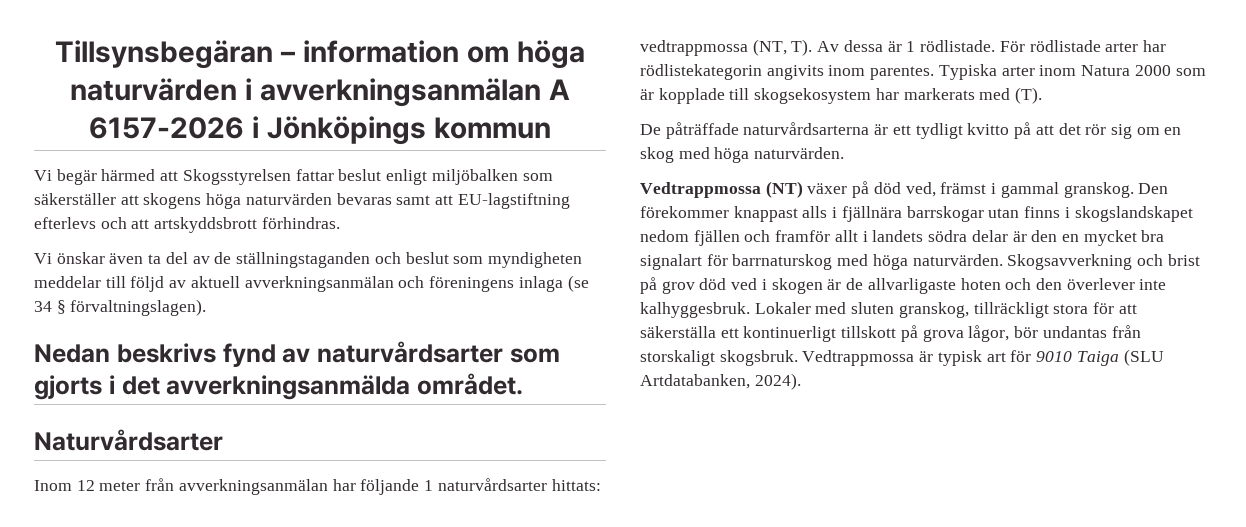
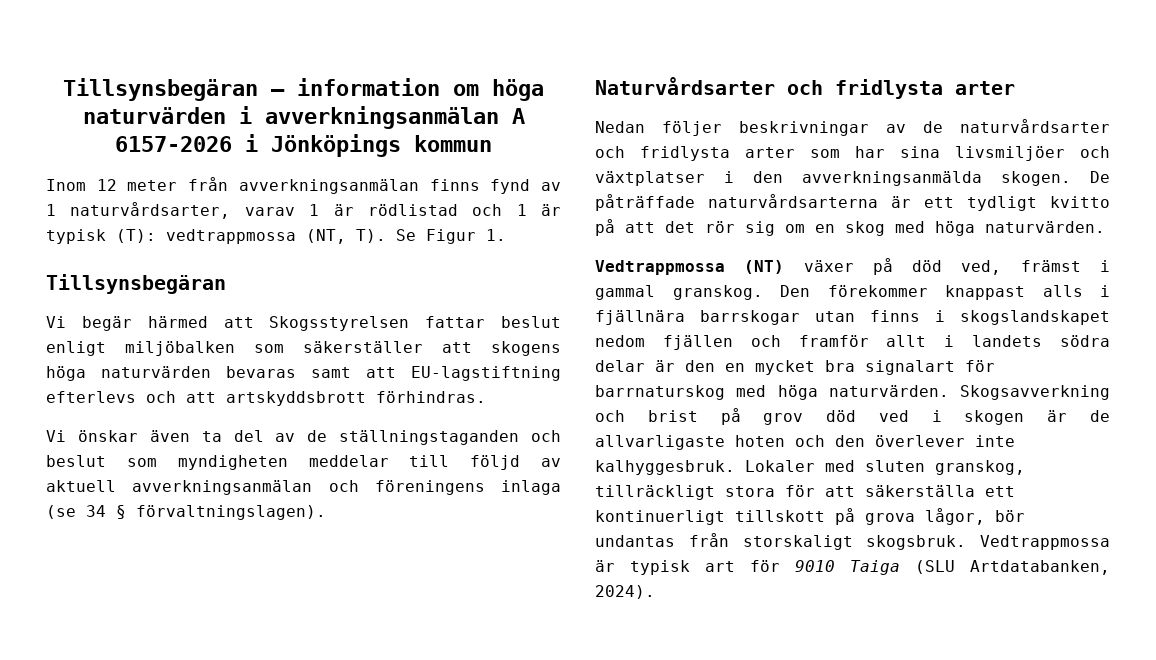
+ Inom 12 meter från avverkningsanmälan finns fynd av 1 naturvårdsarter, varav 1 är rödlistad och 1 är typisk (T): vedtrappmossa (NT, T). Se Figur 1.
+ Tillsynsbegäran
- Nedan beskrivs fynd av naturvårdsarter som gjorts i det avverkningsanmälda området.
- Naturvårdsarter
- Inom 12 meter från avverkningsanmälan har följande 1 naturvårdsarter hittats: vedtrappmossa (NT, T). Av dessa är 1 rödlistade. För rödlistade arter har rödlistekategorin angivits inom parentes. Typiska arter inom Natura 2000 som är kopplade till skogsekosystem har markerats med (T).
- De påträffade naturvårdsarterna är ett tydligt kvitto på att det rör sig om en skog med höga naturvärden.
+ Naturvårdsarter och fridlysta arter
+ Nedan följer beskrivningar av de naturvårdsarter och fridlysta arter som har sina livsmiljöer och växtplatser i den avverkningsanmälda skogen. De påträffade naturvårdsarterna är ett tydligt kvitto på att det rör sig om en skog med höga naturvärden.

